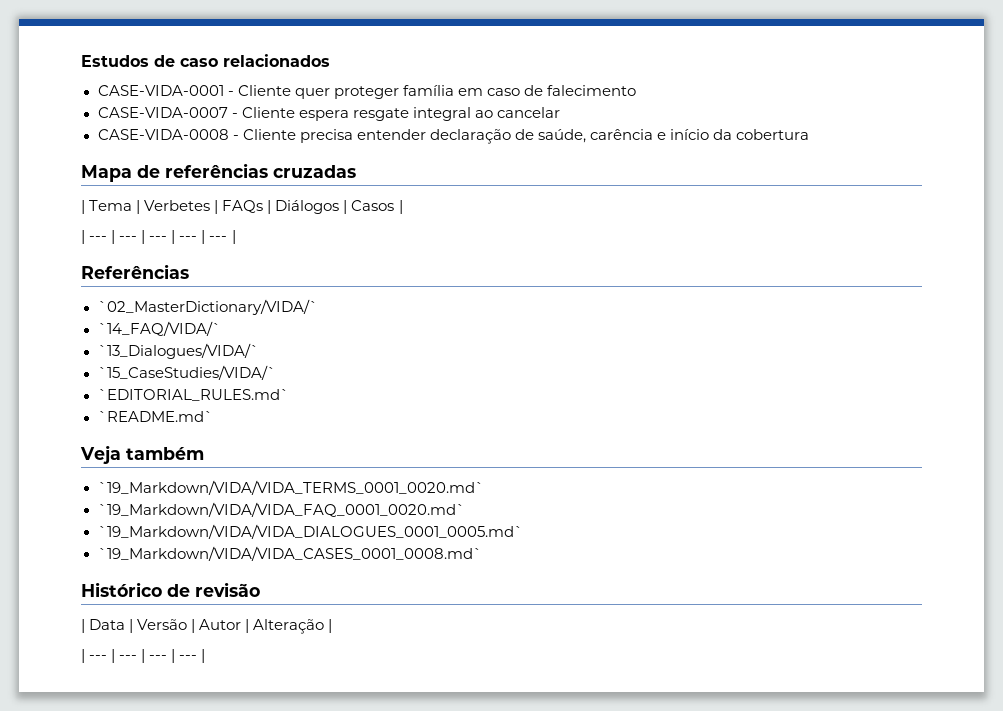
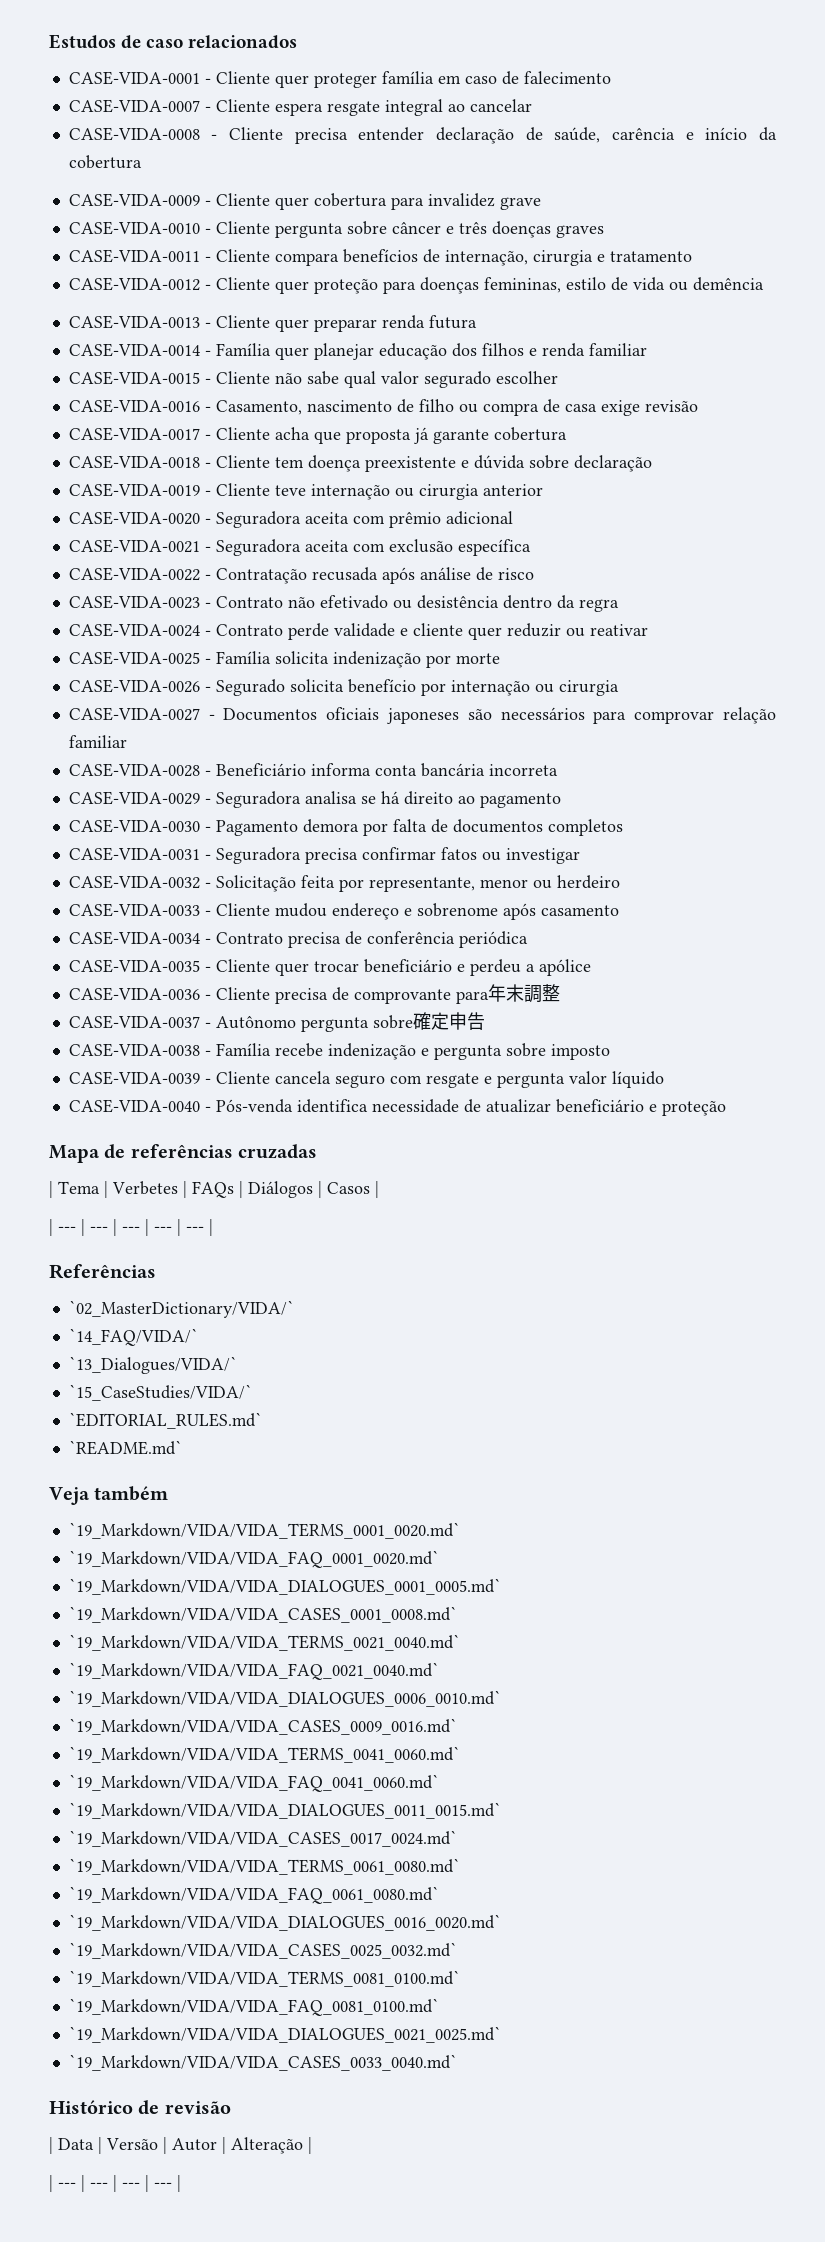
+ CASE-VIDA-0009 - Cliente quer cobertura para invalidez grave
+ CASE-VIDA-0010 - Cliente pergunta sobre câncer e três doenças graves
+ CASE-VIDA-0011 - Cliente compara benefícios de internação, cirurgia e tratamento
+ CASE-VIDA-0012 - Cliente quer proteção para doenças femininas, estilo de vida ou demência
+ CASE-VIDA-0013 - Cliente quer preparar renda futura
+ CASE-VIDA-0014 - Família quer planejar educação dos filhos e renda familiar
+ CASE-VIDA-0015 - Cliente não sabe qual valor segurado escolher
+ CASE-VIDA-0016 - Casamento, nascimento de filho ou compra de casa exige revisão
+ CASE-VIDA-0017 - Cliente acha que proposta já garante cobertura
+ CASE-VIDA-0018 - Cliente tem doença preexistente e dúvida sobre declaração
+ CASE-VIDA-0019 - Cliente teve internação ou cirurgia anterior
+ CASE-VIDA-0020 - Seguradora aceita com prêmio adicional
+ CASE-VIDA-0021 - Seguradora aceita com exclusão específica
+ CASE-VIDA-0022 - Contratação recusada após análise de risco
+ CASE-VIDA-0023 - Contrato não efetivado ou desistência dentro da regra
+ CASE-VIDA-0024 - Contrato perde validade e cliente quer reduzir ou reativar
+ CASE-VIDA-0025 - Família solicita indenização por morte
+ CASE-VIDA-0026 - Segurado solicita benefício por internação ou cirurgia
+ CASE-VIDA-0027 - Documentos oficiais japoneses são necessários para comprovar relação familiar
+ CASE-VIDA-0028 - Beneficiário informa conta bancária incorreta
+ CASE-VIDA-0029 - Seguradora analisa se há direito ao pagamento
+ CASE-VIDA-0030 - Pagamento demora por falta de documentos completos
+ CASE-VIDA-0031 - Seguradora precisa confirmar fatos ou investigar
+ CASE-VIDA-0032 - Solicitação feita por representante, menor ou herdeiro
+ CASE-VIDA-0033 - Cliente mudou endereço e sobrenome após casamento
+ CASE-VIDA-0034 - Contrato precisa de conferência periódica
+ CASE-VIDA-0035 - Cliente quer trocar beneficiário e perdeu a apólice
+ CASE-VIDA-0036 - Cliente precisa de comprovante para年末調整
+ CASE-VIDA-0037 - Autônomo pergunta sobre確定申告
+ CASE-VIDA-0038 - Família recebe indenização e pergunta sobre imposto
+ CASE-VIDA-0039 - Cliente cancela seguro com resgate e pergunta valor líquido
+ CASE-VIDA-0040 - Pós-venda identifica necessidade de atualizar beneficiário e proteção
+ `19_Markdown/VIDA/VIDA_TERMS_0021_0040.md`
+ `19_Markdown/VIDA/VIDA_FAQ_0021_0040.md`
+ `19_Markdown/VIDA/VIDA_DIALOGUES_0006_0010.md`
+ `19_Markdown/VIDA/VIDA_CASES_0009_0016.md`
+ `19_Markdown/VIDA/VIDA_TERMS_0041_0060.md`
+ `19_Markdown/VIDA/VIDA_FAQ_0041_0060.md`
+ `19_Markdown/VIDA/VIDA_DIALOGUES_0011_0015.md`
+ `19_Markdown/VIDA/VIDA_CASES_0017_0024.md`
+ `19_Markdown/VIDA/VIDA_TERMS_0061_0080.md`
+ `19_Markdown/VIDA/VIDA_FAQ_0061_0080.md`
+ `19_Markdown/VIDA/VIDA_DIALOGUES_0016_0020.md`
+ `19_Markdown/VIDA/VIDA_CASES_0025_0032.md`
+ `19_Markdown/VIDA/VIDA_TERMS_0081_0100.md`
+ `19_Markdown/VIDA/VIDA_FAQ_0081_0100.md`
+ `19_Markdown/VIDA/VIDA_DIALOGUES_0021_0025.md`
+ `19_Markdown/VIDA/VIDA_CASES_0033_0040.md`

